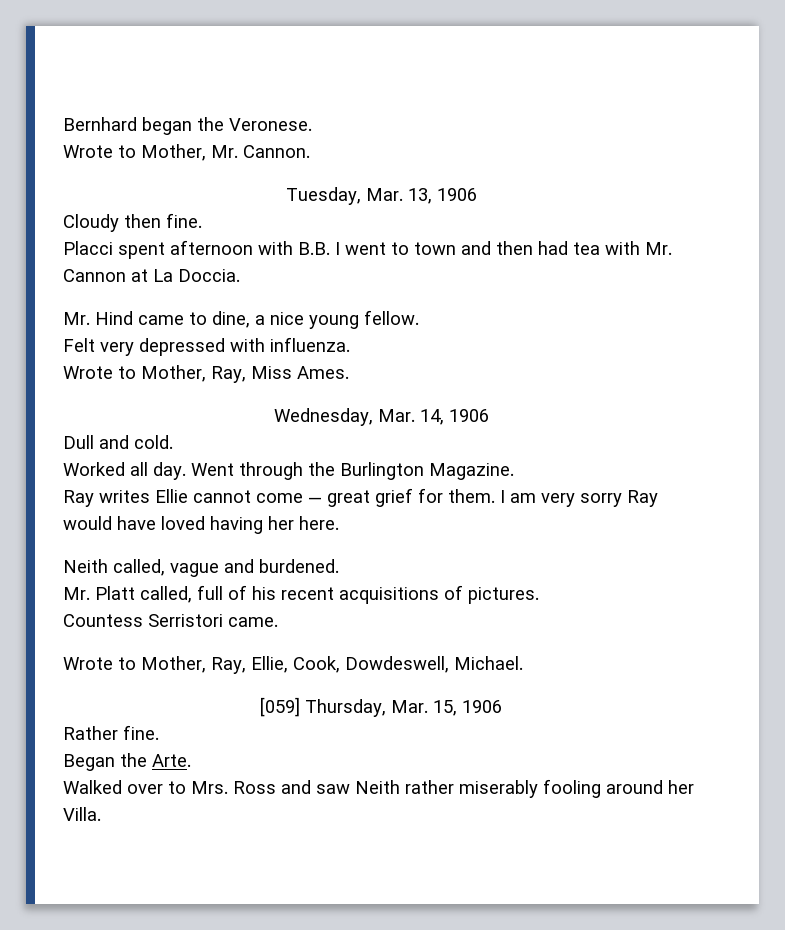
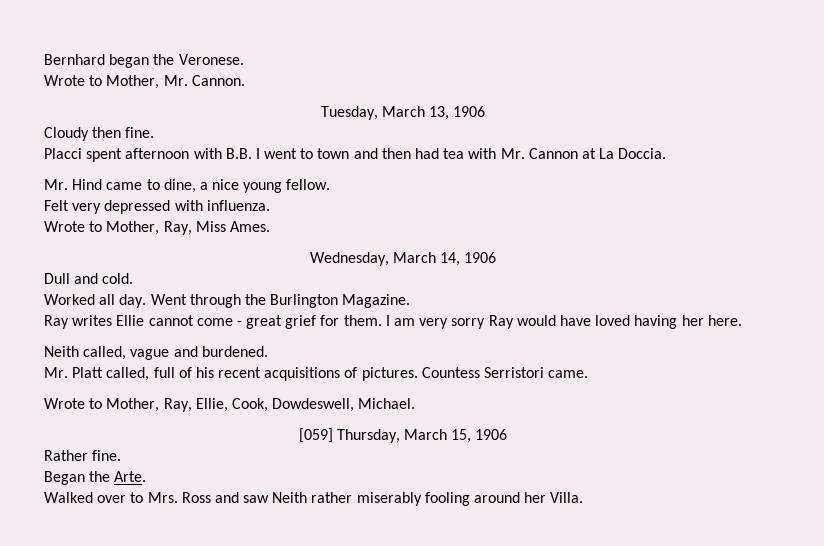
- Tuesday, Mar. 13, 1906
+ Tuesday, March 13, 1906
- Wednesday, Mar. 14, 1906
+ Wednesday, March 14, 1906
- Ray writes Ellie cannot come — great grief for them.
+ Ray writes Ellie cannot come - great grief for them.
- Mr. Platt called, full of his recent acquisitions of pictures.
- Countess Serristori came.
+ Mr. Platt called, full of his recent acquisitions of pictures. Countess Serristori came.
- [059] Thursday, Mar. 15, 1906
+ [059] Thursday, March 15, 1906

